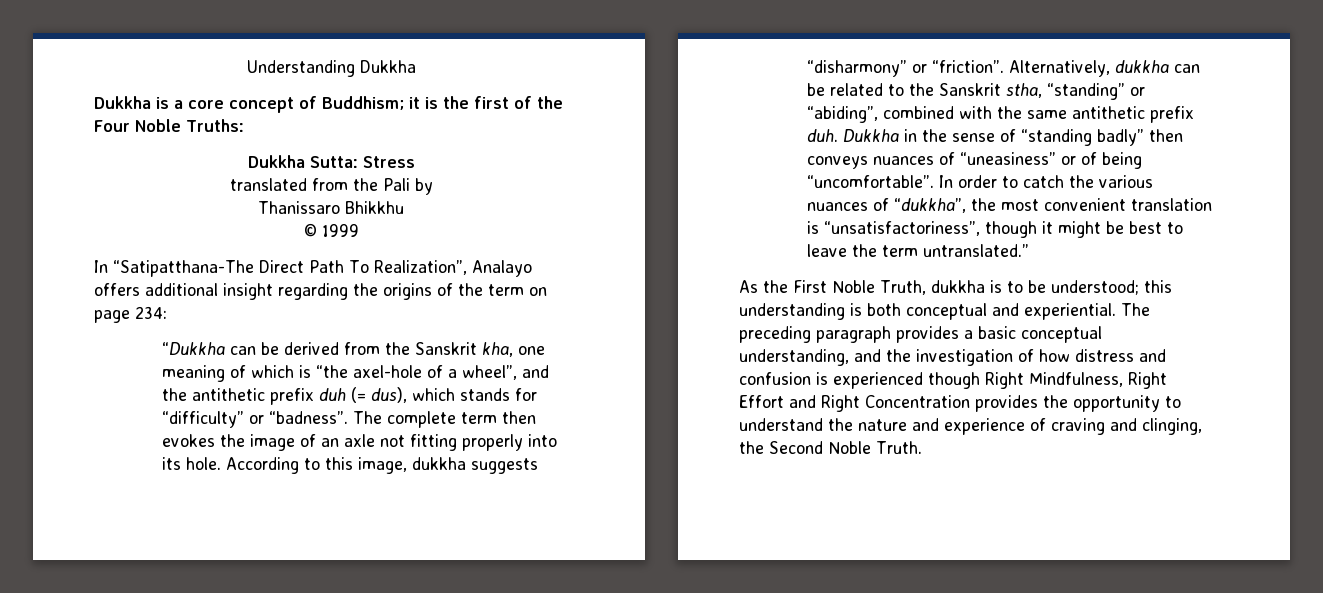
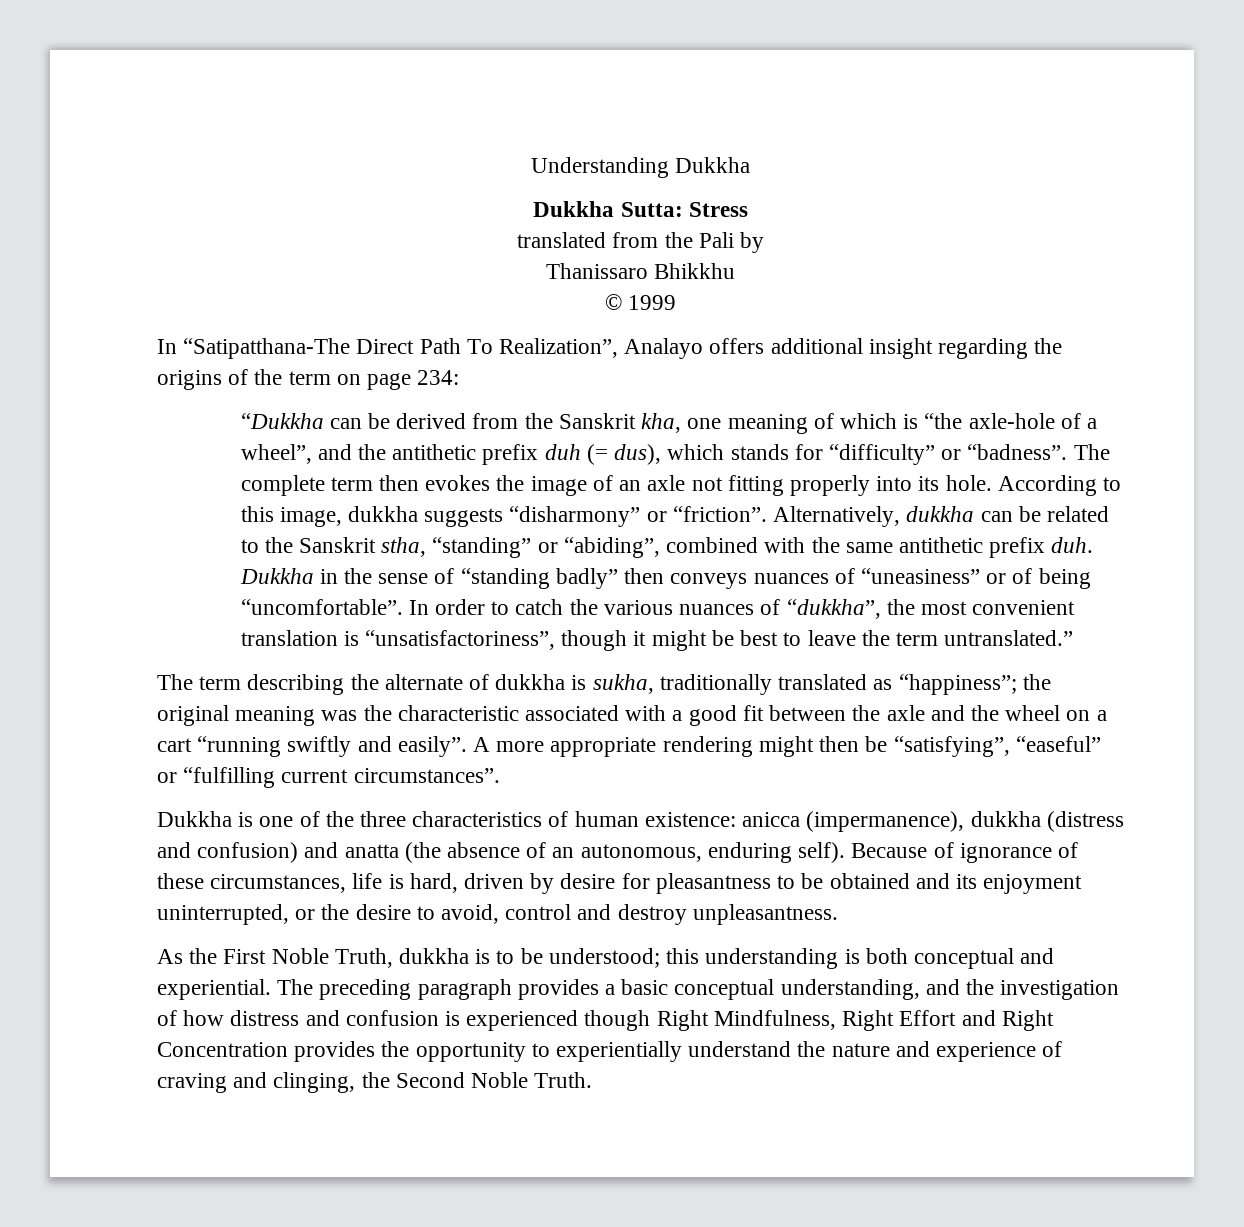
- Dukkha is a core concept of Buddhism; it is the first of the Four Noble Truths:
- “Dukkha can be derived from the Sanskrit kha, one meaning of which is “the axel-hole of a wheel”, and the antithetic prefix duh (= dus), which stands for “difficulty” or “badness”.
+ “Dukkha can be derived from the Sanskrit kha, one meaning of which is “the axle-hole of a wheel”, and the antithetic prefix duh (= dus), which stands for “difficulty” or “badness”.
+ The term describing the alternate of dukkha is sukha, traditionally translated as “happiness”; the original meaning was the characteristic associated with a good fit between the axle and the wheel on a cart “running swiftly and easily”. A more appropriate rendering might then be “satisfying”, “easeful” or “fulfilling current circumstances”.
+ Dukkha is one of the three characteristics of human existence: anicca (impermanence), dukkha (distress and confusion) and anatta (the absence of an autonomous, enduring self). Because of ignorance of these circumstances, life is hard, driven by desire for pleasantness to be obtained and its enjoyment uninterrupted, or the desire to avoid, control and destroy unpleasantness.
- The preceding paragraph provides a basic conceptual understanding, and the investigation of how distress and confusion is experienced though Right Mindfulness, Right Effort and Right Concentration provides the opportunity to understand the nature and experience of craving and clinging, the Second Noble Truth.
+ The preceding paragraph provides a basic conceptual understanding, and the investigation of how distress and confusion is experienced though Right Mindfulness, Right Effort and Right Concentration provides the opportunity to experientially understand the nature and experience of craving and clinging, the Second Noble Truth.

